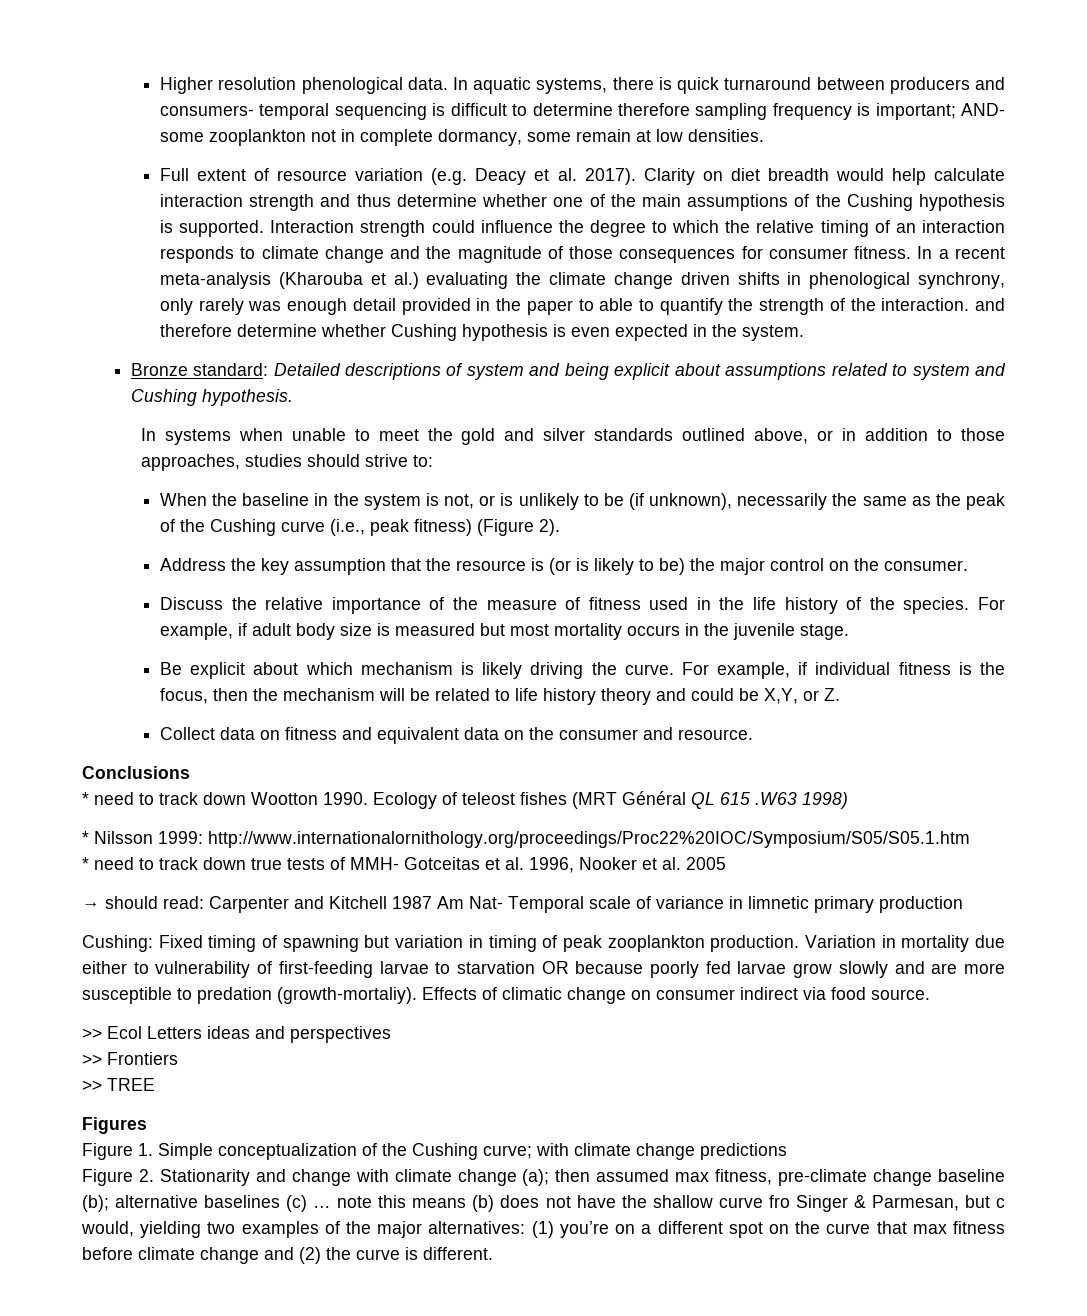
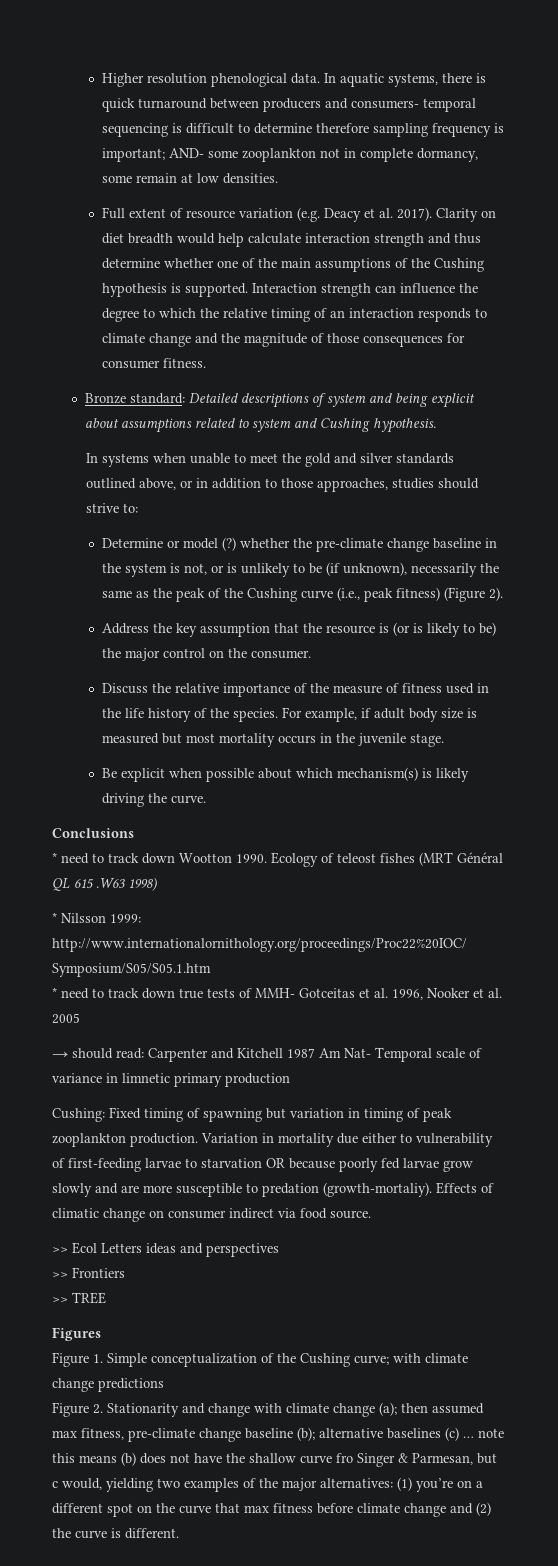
- Interaction strength could influence the degree to which the relative timing of an interaction responds to climate change and the magnitude of those consequences for consumer fitness. In a recent meta-analysis (Kharouba et al.) evaluating the climate change driven shifts in phenological synchrony, only rarely was enough detail provided in the paper to able to quantify the strength of the interaction. and therefore determine whether Cushing hypothesis is even expected in the system.
+ Interaction strength can influence the degree to which the relative timing of an interaction responds to climate change and the magnitude of those consequences for consumer fitness.
- When the baseline in the system is not, or is unlikely to be (if unknown), necessarily the same as the peak of the Cushing curve (i.e., peak fitness) (Figure 2).
+ Determine or model (?) whether the pre-climate change baseline in the system is not, or is unlikely to be (if unknown), necessarily the same as the peak of the Cushing curve (i.e., peak fitness) (Figure 2).
- Be explicit about which mechanism is likely driving the curve. For example, if individual fitness is the focus, then the mechanism will be related to life history theory and could be X,Y, or Z.
- Collect data on fitness and equivalent data on the consumer and resource.
+ Be explicit when possible about which mechanism(s) is likely driving the curve.

